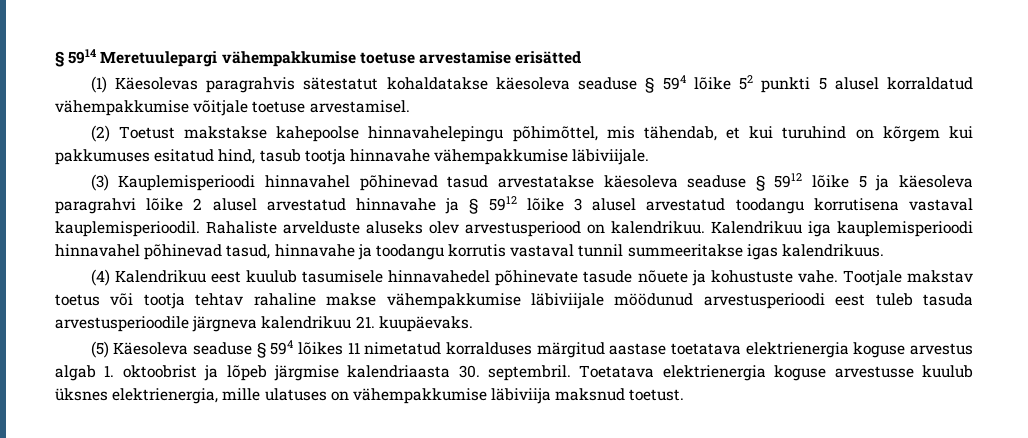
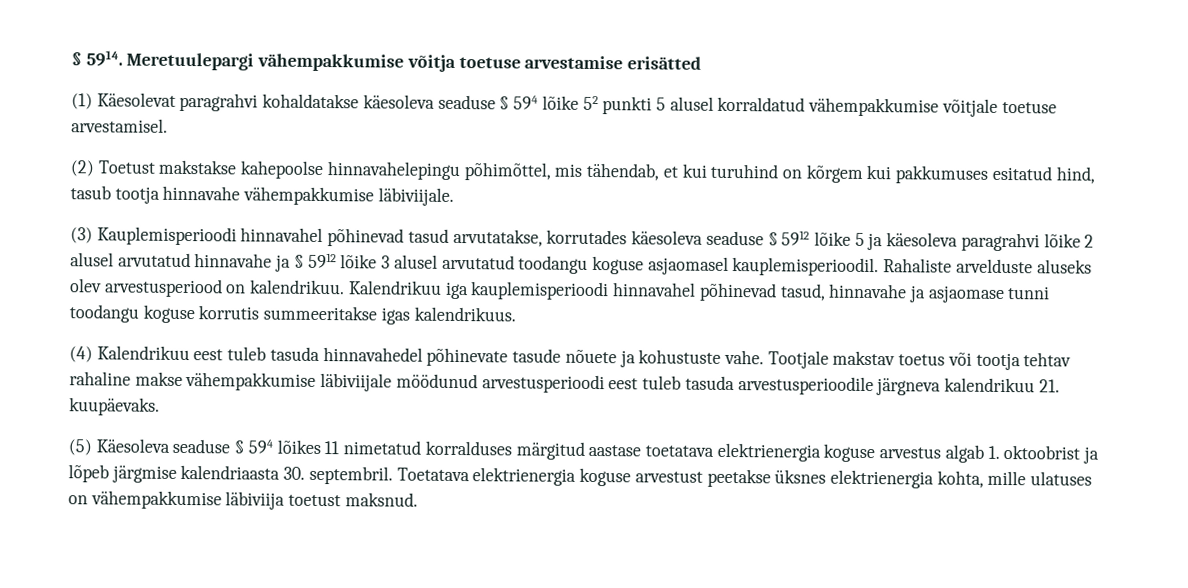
- § 5914 Meretuulepargi vähempakkumise toetuse arvestamise erisätted
+ § 5914. Meretuulepargi vähempakkumise võitja toetuse arvestamise erisätted
- (1) Käesolevas paragrahvis sätestatut kohaldatakse käesoleva seaduse § 594 lõike 52 punkti 5 alusel korraldatud vähempakkumise võitjale toetuse arvestamisel.
+ (1) Käesolevat paragrahvi kohaldatakse käesoleva seaduse § 594 lõike 52 punkti 5 alusel korraldatud vähempakkumise võitjale toetuse arvestamisel.
- (3) Kauplemisperioodi hinnavahel põhinevad tasud arvestatakse käesoleva seaduse § 5912 lõike 5 ja käesoleva paragrahvi lõike 2 alusel arvestatud hinnavahe ja § 5912 lõike 3 alusel arvestatud toodangu korrutisena vastaval kauplemisperioodil.
+ (3) Kauplemisperioodi hinnavahel põhinevad tasud arvutatakse, korrutades käesoleva seaduse § 5912 lõike 5 ja käesoleva paragrahvi lõike 2 alusel arvutatud hinnavahe ja § 5912 lõike 3 alusel arvutatud toodangu koguse asjaomasel kauplemisperioodil.
- Kalendrikuu iga kauplemisperioodi hinnavahel põhinevad tasud, hinnavahe ja toodangu korrutis vastaval tunnil summeeritakse igas kalendrikuus.
+ Kalendrikuu iga kauplemisperioodi hinnavahel põhinevad tasud, hinnavahe ja asjaomase tunni toodangu koguse korrutis summeeritakse igas kalendrikuus.
- (4) Kalendrikuu eest kuulub tasumisele hinnavahedel põhinevate tasude nõuete ja kohustuste vahe.
+ (4) Kalendrikuu eest tuleb tasuda hinnavahedel põhinevate tasude nõuete ja kohustuste vahe.
- Toetatava elektrienergia koguse arvestusse kuulub üksnes elektrienergia, mille ulatuses on vähempakkumise läbiviija maksnud toetust.
+ Toetatava elektrienergia koguse arvestust peetakse üksnes elektrienergia kohta, mille ulatuses on vähempakkumise läbiviija toetust maksnud.

